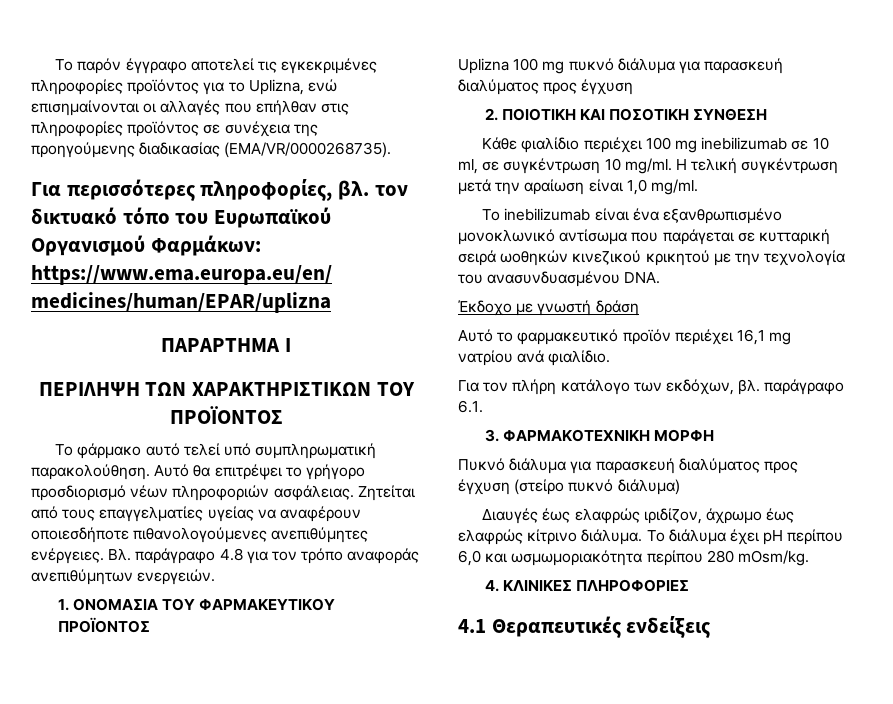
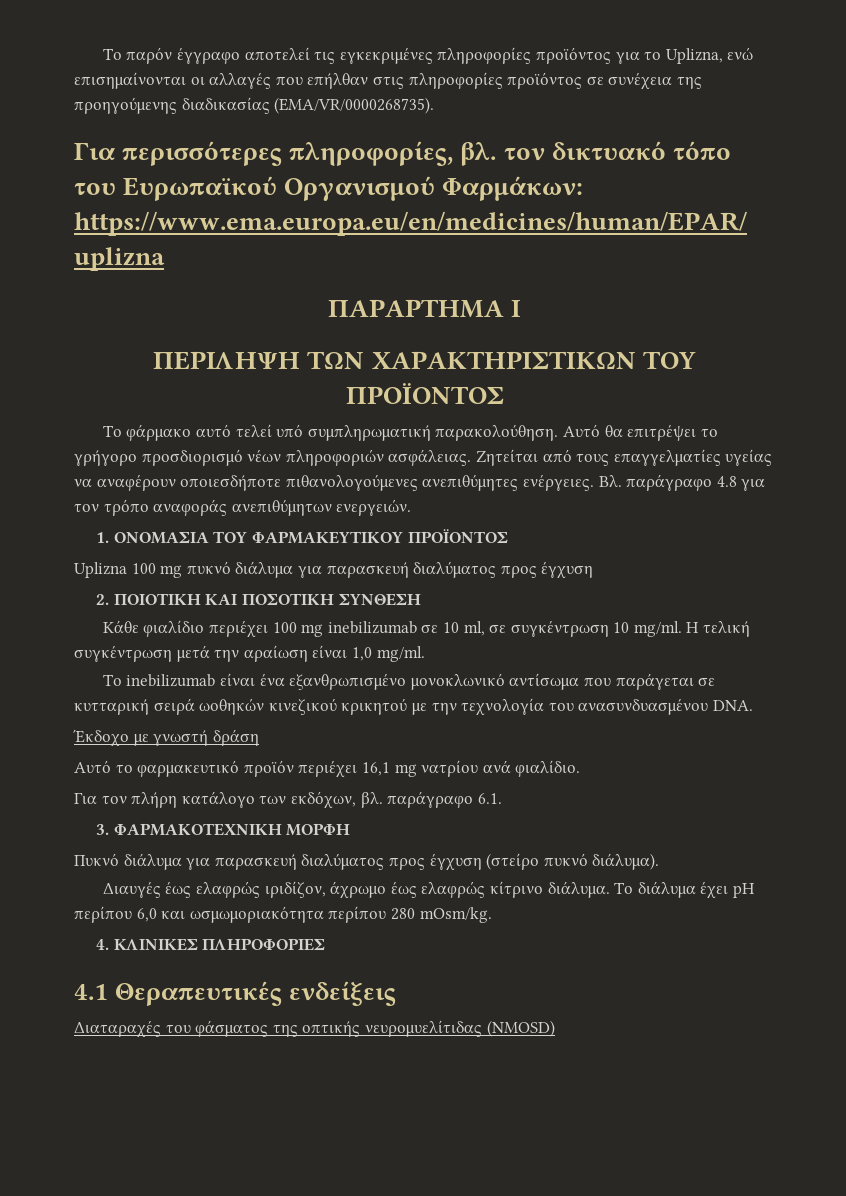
- Πυκνό διάλυμα για παρασκευή διαλύματος προς έγχυση (στείρο πυκνό διάλυμα)
+ Πυκνό διάλυμα για παρασκευή διαλύματος προς έγχυση (στείρο πυκνό διάλυμα).
+ Διαταραχές του φάσματος της οπτικής νευρομυελίτιδας (NMOSD)

